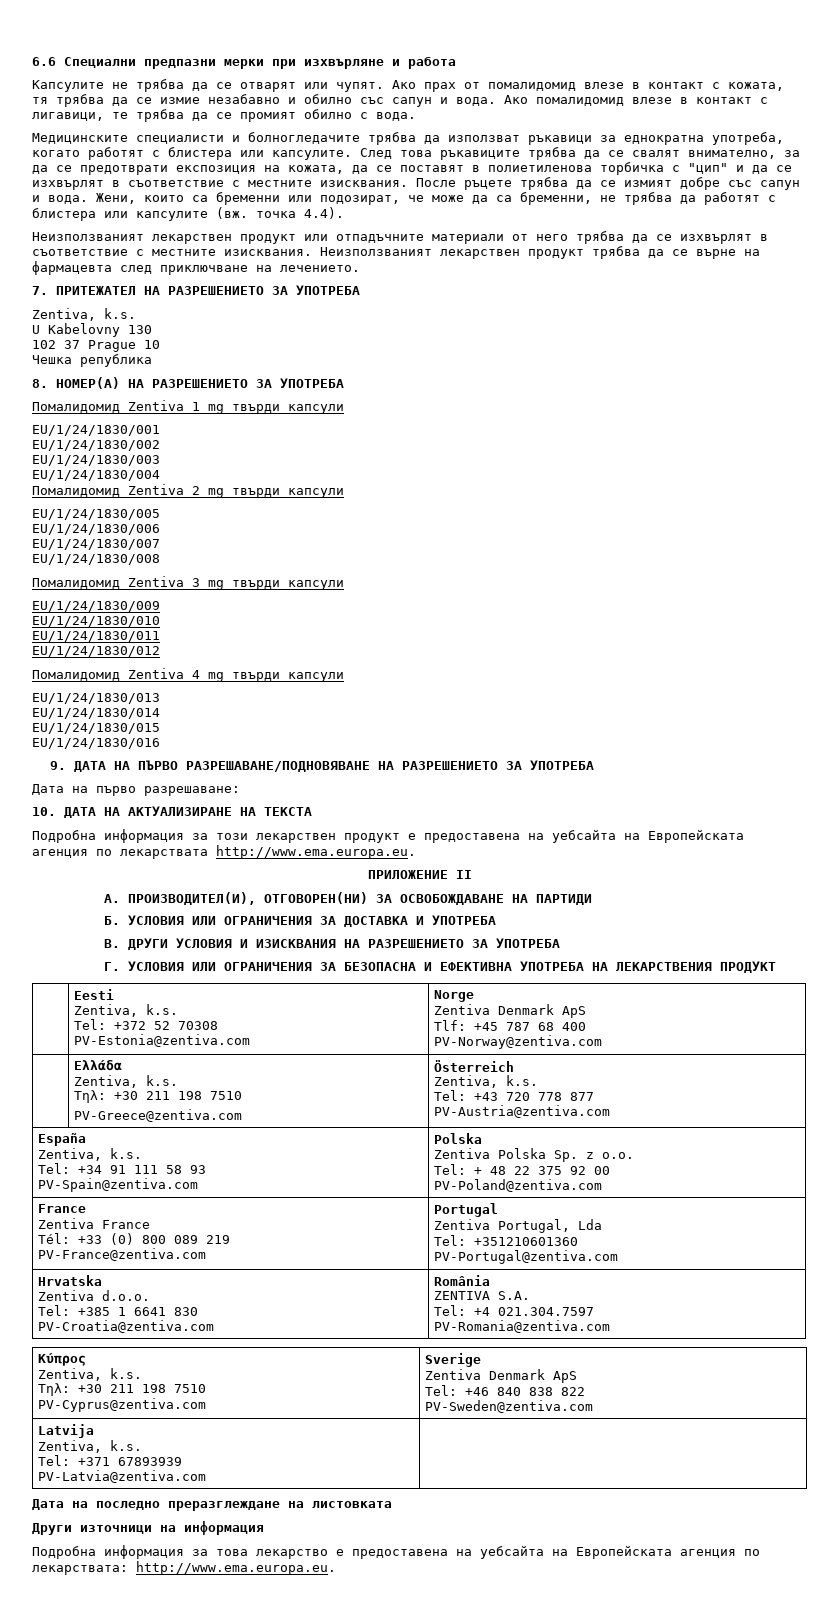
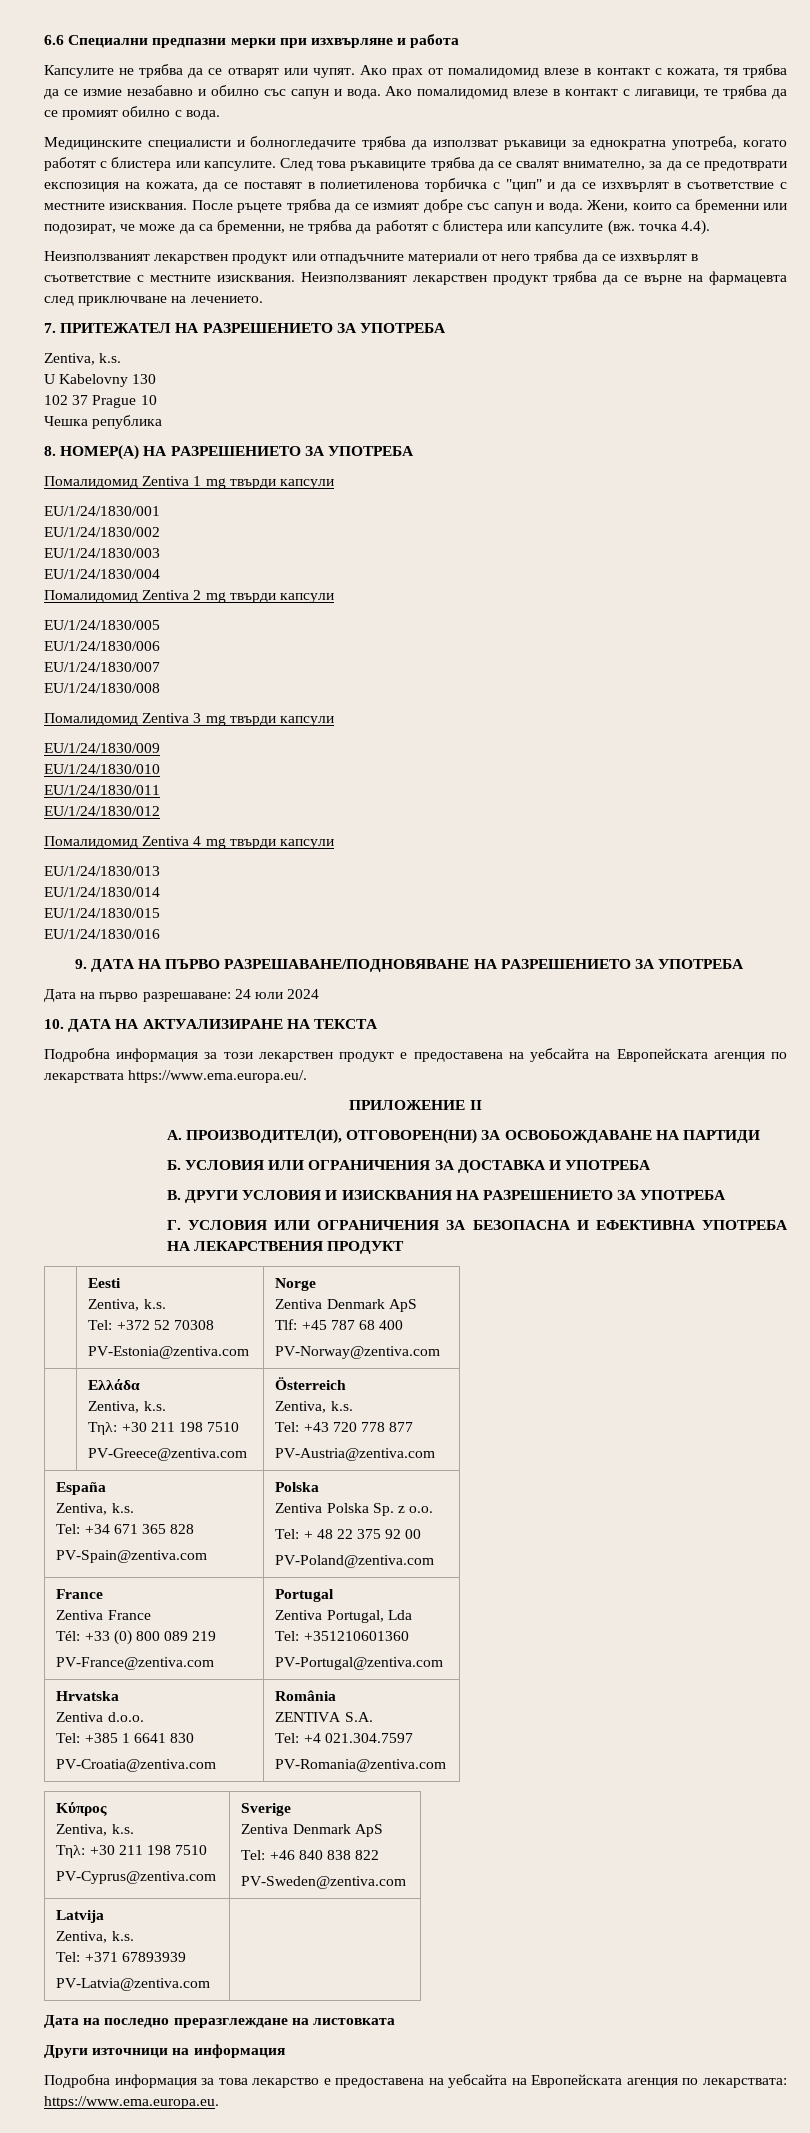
- Дата на първо разрешаване:
+ Дата на първо разрешаване: 24 юли 2024
- Подробна информация за този лекарствен продукт е предоставена на уебсайта на Европейската агенция по лекарствата http://www.ema.europa.eu.
+ Подробна информация за този лекарствен продукт е предоставена на уебсайта на Европейската агенция по лекарствата https://www.ema.europa.eu/.
  España
  Zentiva, k.s.
- Tel: +34 91 111 58 93
+ Tel: +34 671 365 828
- Подробна информация за това лекарство е предоставена на уебсайта на Европейската агенция по лекарствата: http://www.ema.europa.eu.
+ Подробна информация за това лекарство е предоставена на уебсайта на Европейската агенция по лекарствата: https://www.ema.europa.eu.

